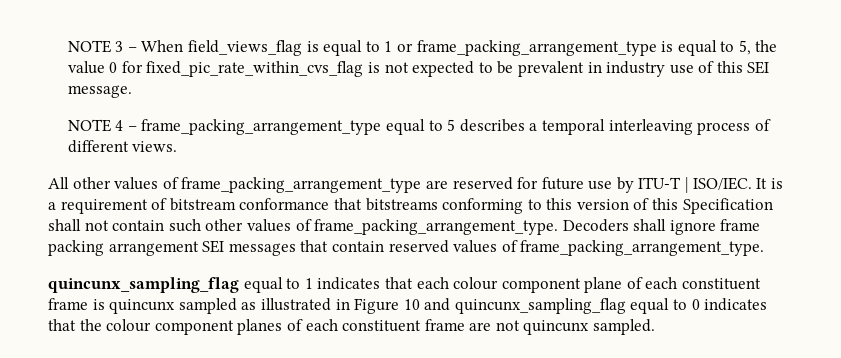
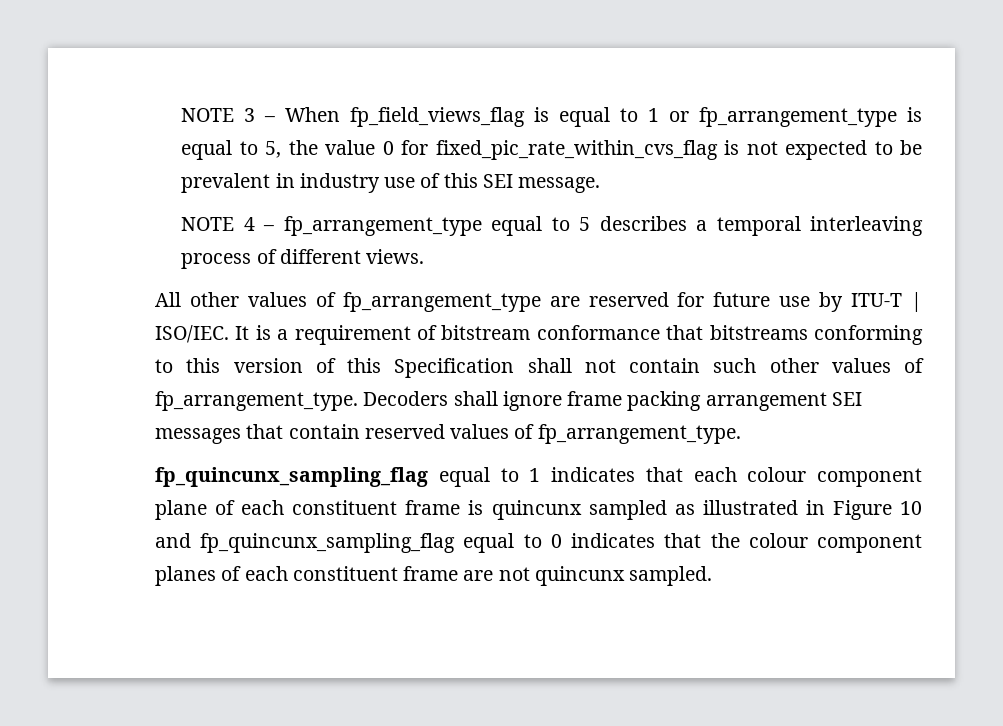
- NOTE 3 – When field_views_flag is equal to 1 or frame_packing_arrangement_type is equal to 5, the value 0 for fixed_pic_rate_within_cvs_flag is not expected to be prevalent in industry use of this SEI message.
+ NOTE 3 – When fp_field_views_flag is equal to 1 or fp_arrangement_type is equal to 5, the value 0 for fixed_pic_rate_within_cvs_flag is not expected to be prevalent in industry use of this SEI message.
- NOTE 4 – frame_packing_arrangement_type equal to 5 describes a temporal interleaving process of different views.
+ NOTE 4 – fp_arrangement_type equal to 5 describes a temporal interleaving process of different views.
- All other values of frame_packing_arrangement_type are reserved for future use by ITU-T | ISO/IEC.
+ All other values of fp_arrangement_type are reserved for future use by ITU-T | ISO/IEC.
- It is a requirement of bitstream conformance that bitstreams conforming to this version of this Specification shall not contain such other values of frame_packing_arrangement_type.
+ It is a requirement of bitstream conformance that bitstreams conforming to this version of this Specification shall not contain such other values of fp_arrangement_type.
- Decoders shall ignore frame packing arrangement SEI messages that contain reserved values of frame_packing_arrangement_type.
- quincunx_sampling_flag equal to 1 indicates that each colour component plane of each constituent frame is quincunx sampled as illustrated in Figure 10 and quincunx_sampling_flag equal to 0 indicates that the colour component planes of each constituent frame are not quincunx sampled.
+ Decoders shall ignore frame packing arrangement SEI messages that contain reserved values of fp_arrangement_type.
+ fp_quincunx_sampling_flag equal to 1 indicates that each colour component plane of each constituent frame is quincunx sampled as illustrated in Figure 10 and fp_quincunx_sampling_flag equal to 0 indicates that the colour component planes of each constituent frame are not quincunx sampled.

